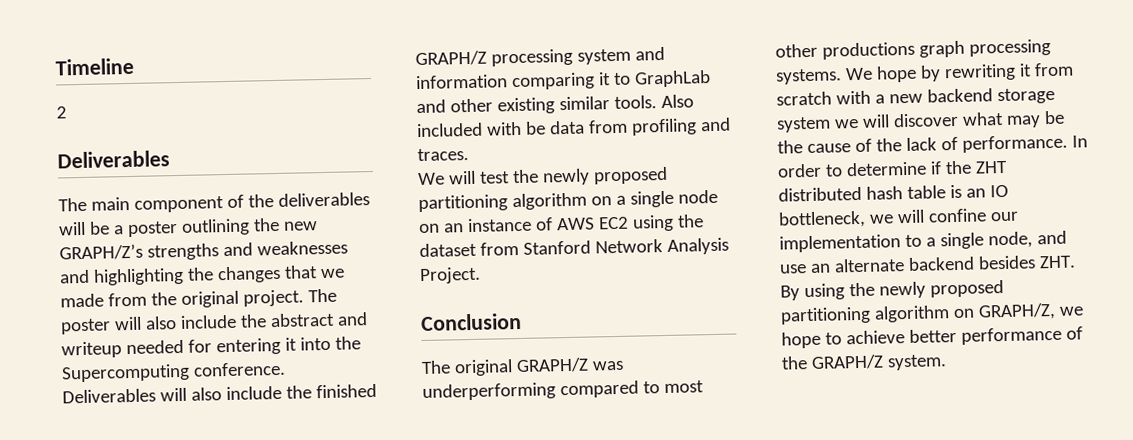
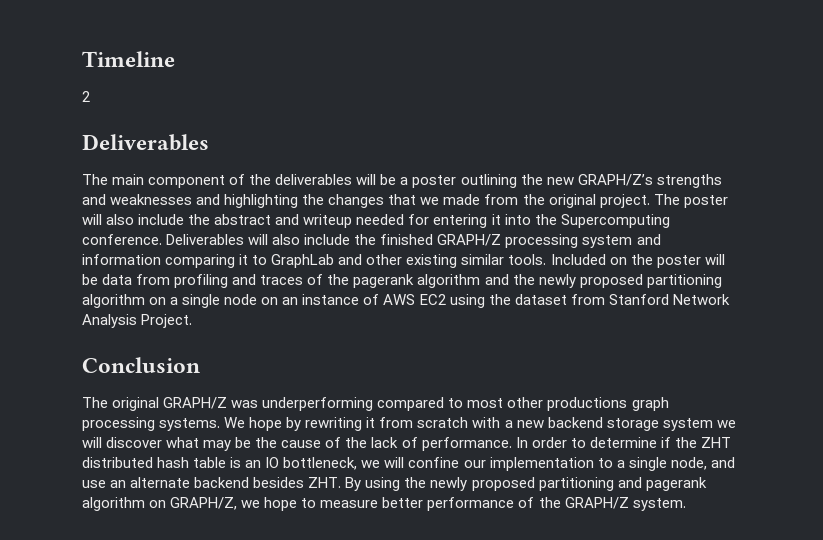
- Also included with be data from profiling and traces.
- We will test the newly proposed partitioning algorithm on a single node on an instance of AWS EC2 using the dataset from Stanford Network Analysis Project.
+ Included on the poster will be data from profiling and traces of the pagerank algorithm and the newly proposed partitioning algorithm on a single node on an instance of AWS EC2 using the dataset from Stanford Network Analysis Project.
- In order to determine if the ZHT distributed hash table is an IO bottleneck, we will confine our implementation to a single node, and use an alternate backend besides ZHT. By using the newly proposed partitioning algorithm on GRAPH/Z, we hope to achieve better performance of the GRAPH/Z system.
+ In order to determine if the ZHT distributed hash table is an IO bottleneck, we will confine our implementation to a single node, and use an alternate backend besides ZHT. By using the newly proposed partitioning and pagerank algorithm on GRAPH/Z, we hope to measure better performance of the GRAPH/Z system.

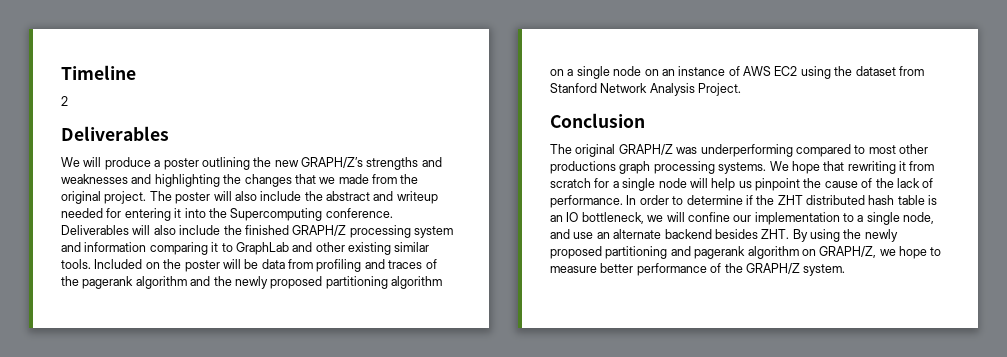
- The main component of the deliverables will be a poster outlining the new GRAPH/Z’s strengths and weaknesses and highlighting the changes that we made from the original project.
+ We will produce a poster outlining the new GRAPH/Z’s strengths and weaknesses and highlighting the changes that we made from the original project.
- We hope by rewriting it from scratch with a new backend storage system we will discover what may be the cause of the lack of performance.
+ We hope that rewriting it from scratch for a single node will help us pinpoint the cause of the lack of performance.

